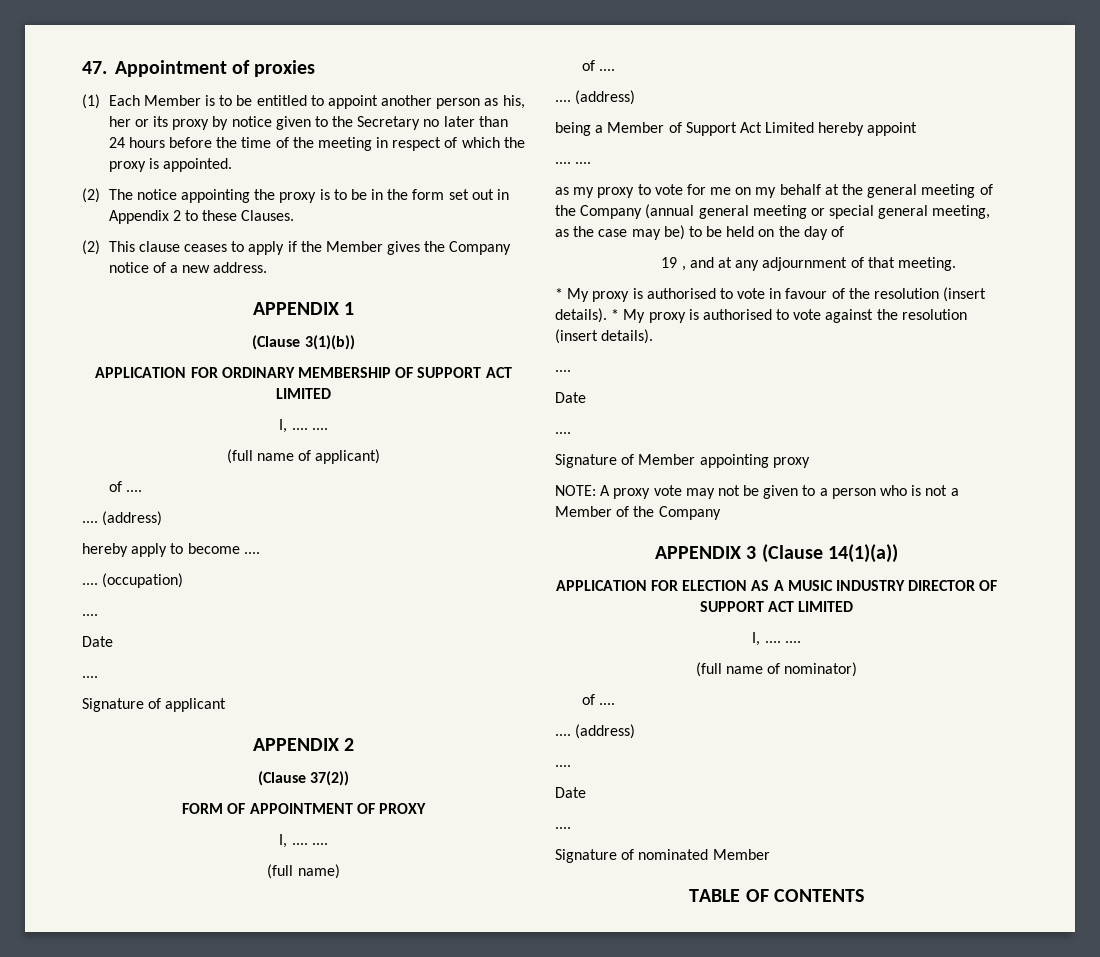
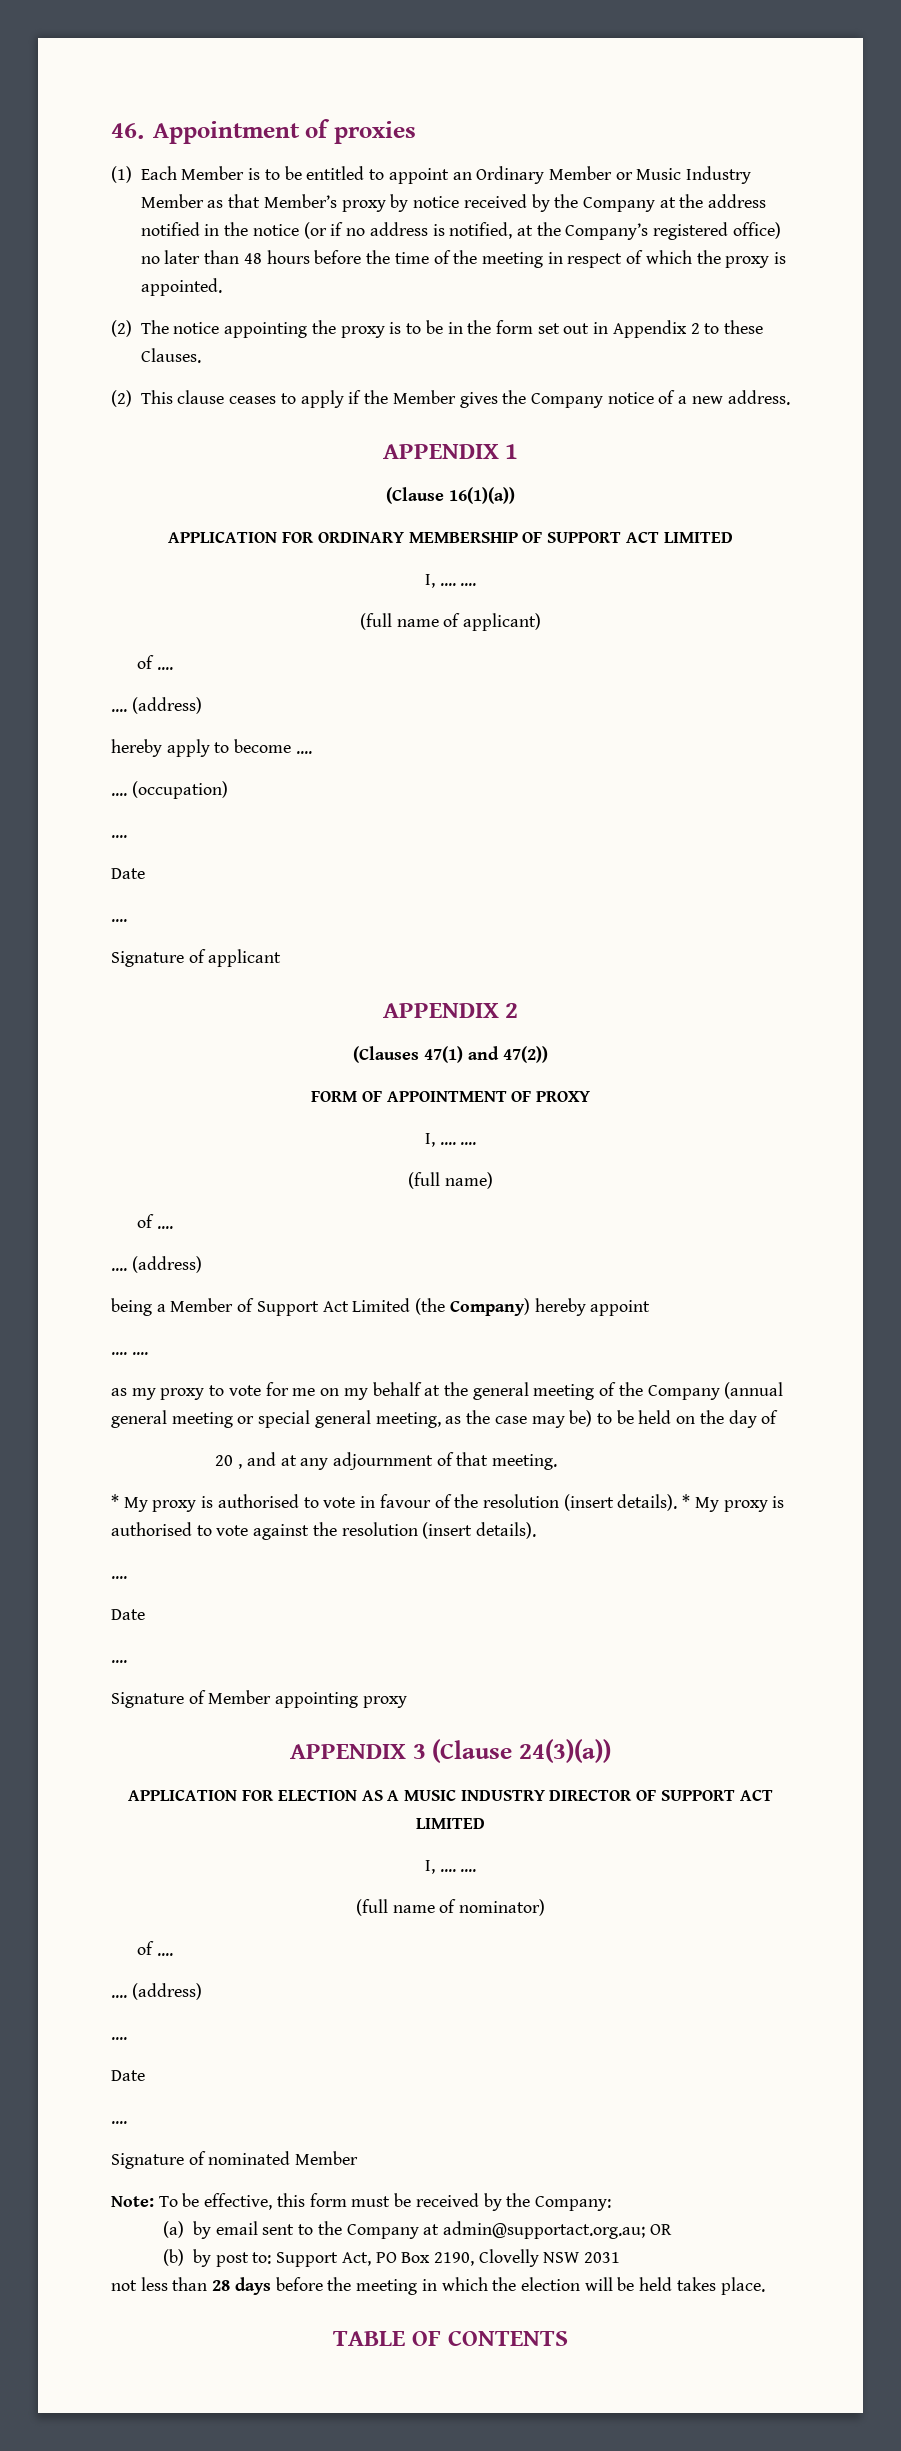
- 47. Appointment of proxies
+ 46. Appointment of proxies
- (1) Each Member is to be entitled to appoint another person as his, her or its proxy by notice given to the Secretary no later than 24 hours before the time of the meeting in respect of which the proxy is appointed.
+ (1) Each Member is to be entitled to appoint an Ordinary Member or Music Industry Member as that Member’s proxy by notice received by the Company at the address notified in the notice (or if no address is notified, at the Company’s registered office) no later than 48 hours before the time of the meeting in respect of which the proxy is appointed.
- (Clause 3(1)(b))
+ (Clause 16(1)(a))
- (Clause 37(2))
+ (Clauses 47(1) and 47(2))
- being a Member of Support Act Limited hereby appoint
+ being a Member of Support Act Limited (the Company) hereby appoint
- 19 , and at any adjournment of that meeting.
+ 20 , and at any adjournment of that meeting.
- NOTE: A proxy vote may not be given to a person who is not a Member of the Company
- APPENDIX 3 (Clause 14(1)(a))
+ APPENDIX 3 (Clause 24(3)(a))
+ Note: To be effective, this form must be received by the Company:
+ (a) by email sent to the Company at admin@supportact.org.au; OR
+ (b) by post to: Support Act, PO Box 2190, Clovelly NSW 2031
+ not less than 28 days before the meeting in which the election will be held takes place.

